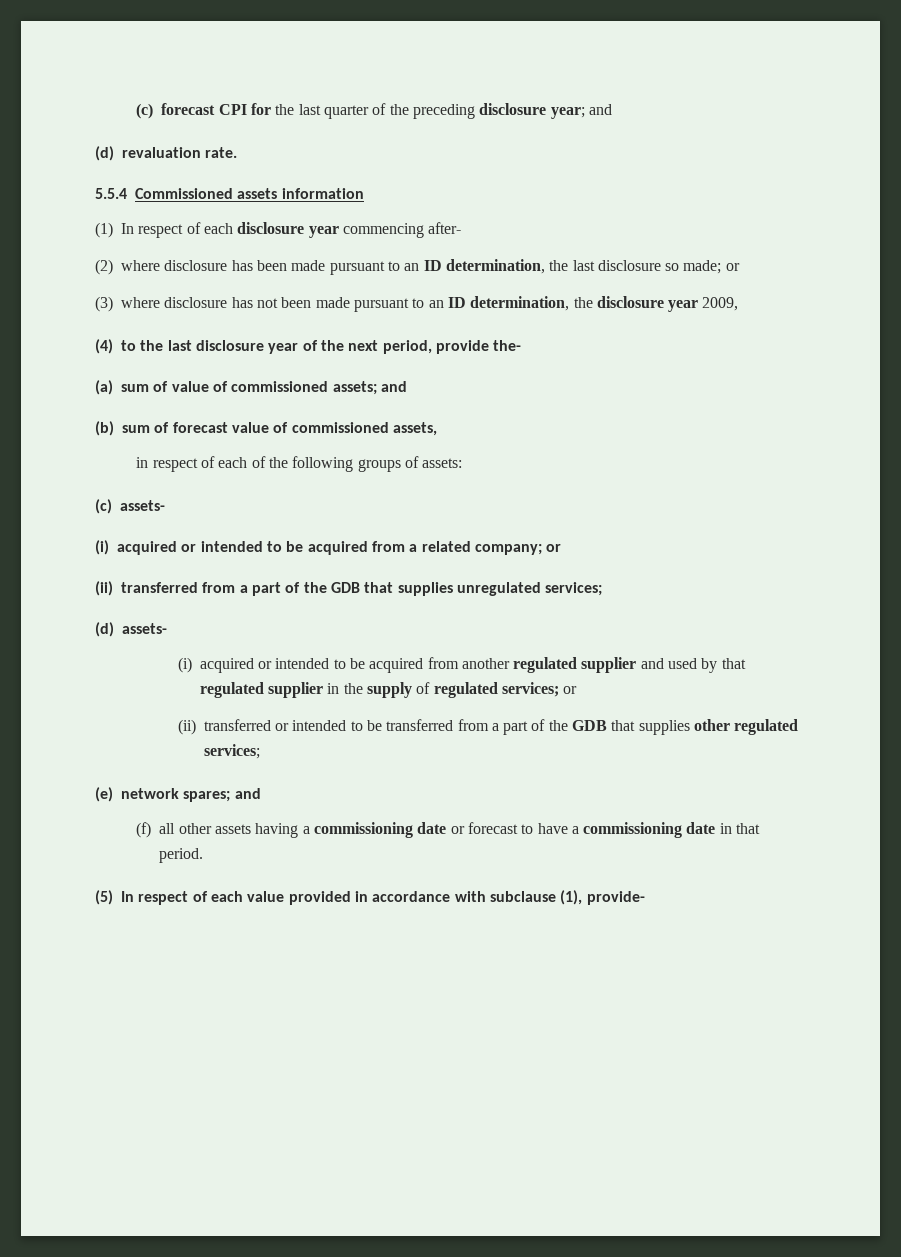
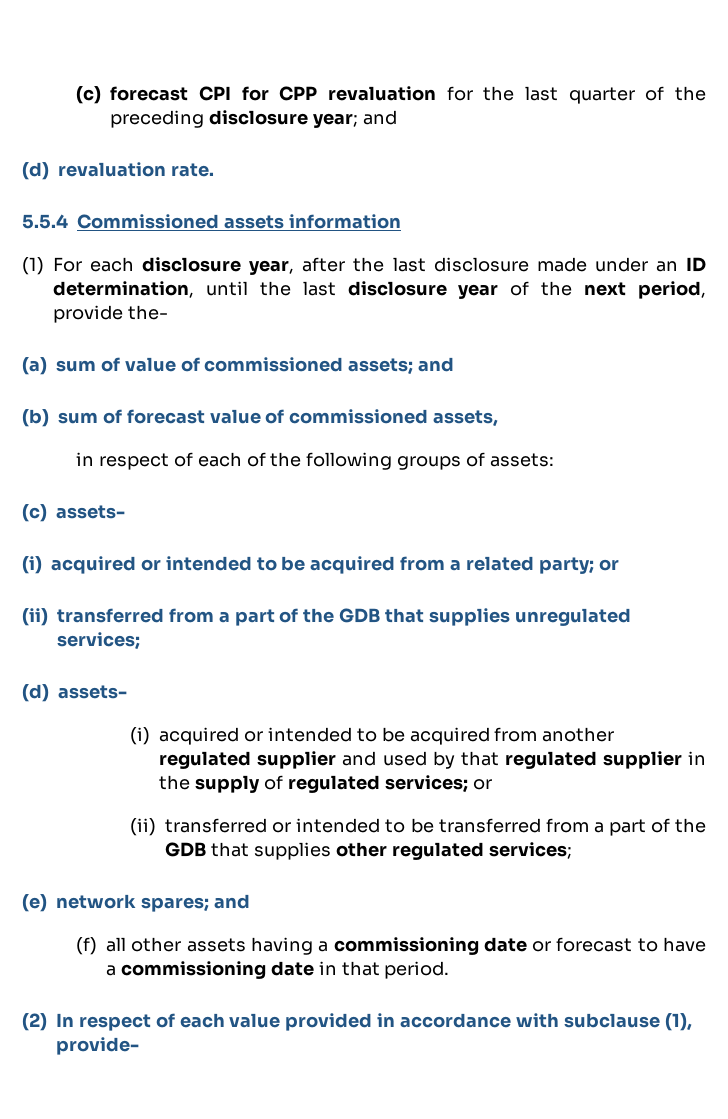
- (c) forecast CPI for the last quarter of the preceding disclosure year; and
+ (c) forecast CPI for CPP revaluation for the last quarter of the preceding disclosure year; and
- (1) In respect of each disclosure year commencing after-
- (2) where disclosure has been made pursuant to an ID determination, the last disclosure so made; or
- (3) where disclosure has not been made pursuant to an ID determination, the disclosure year 2009,
- (4) to the last disclosure year of the next period, provide the-
+ (1) For each disclosure year, after the last disclosure made under an ID determination, until the last disclosure year of the next period, provide the-
- (i) acquired or intended to be acquired from a related company; or
+ (i) acquired or intended to be acquired from a related party; or
- (5) In respect of each value provided in accordance with subclause (1), provide-
+ (2) In respect of each value provided in accordance with subclause (1), provide-

